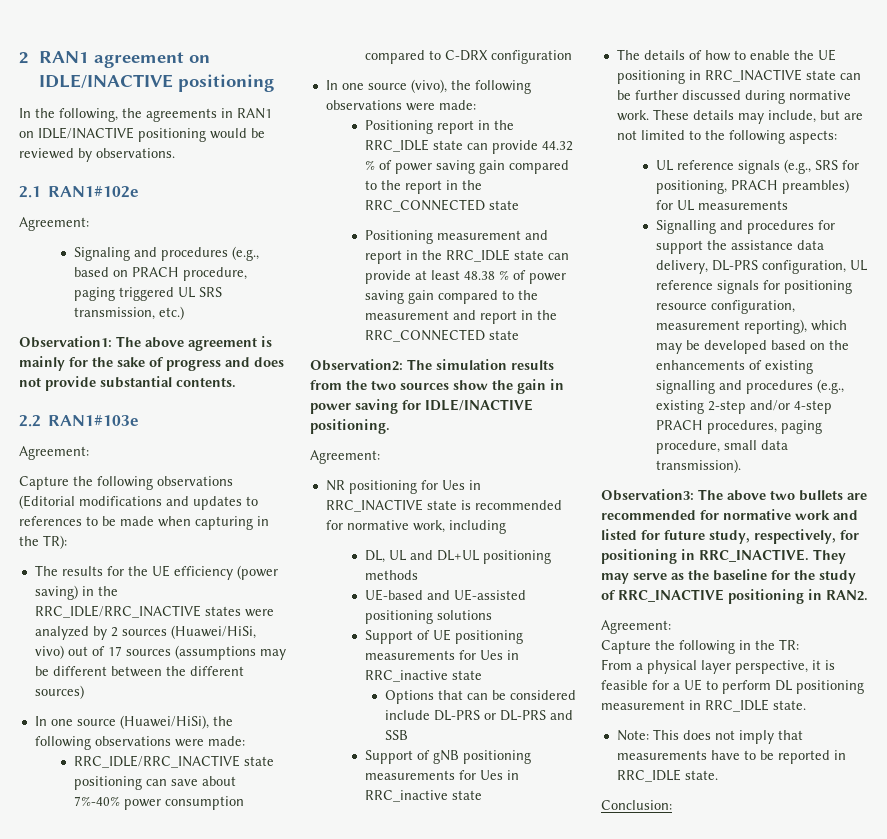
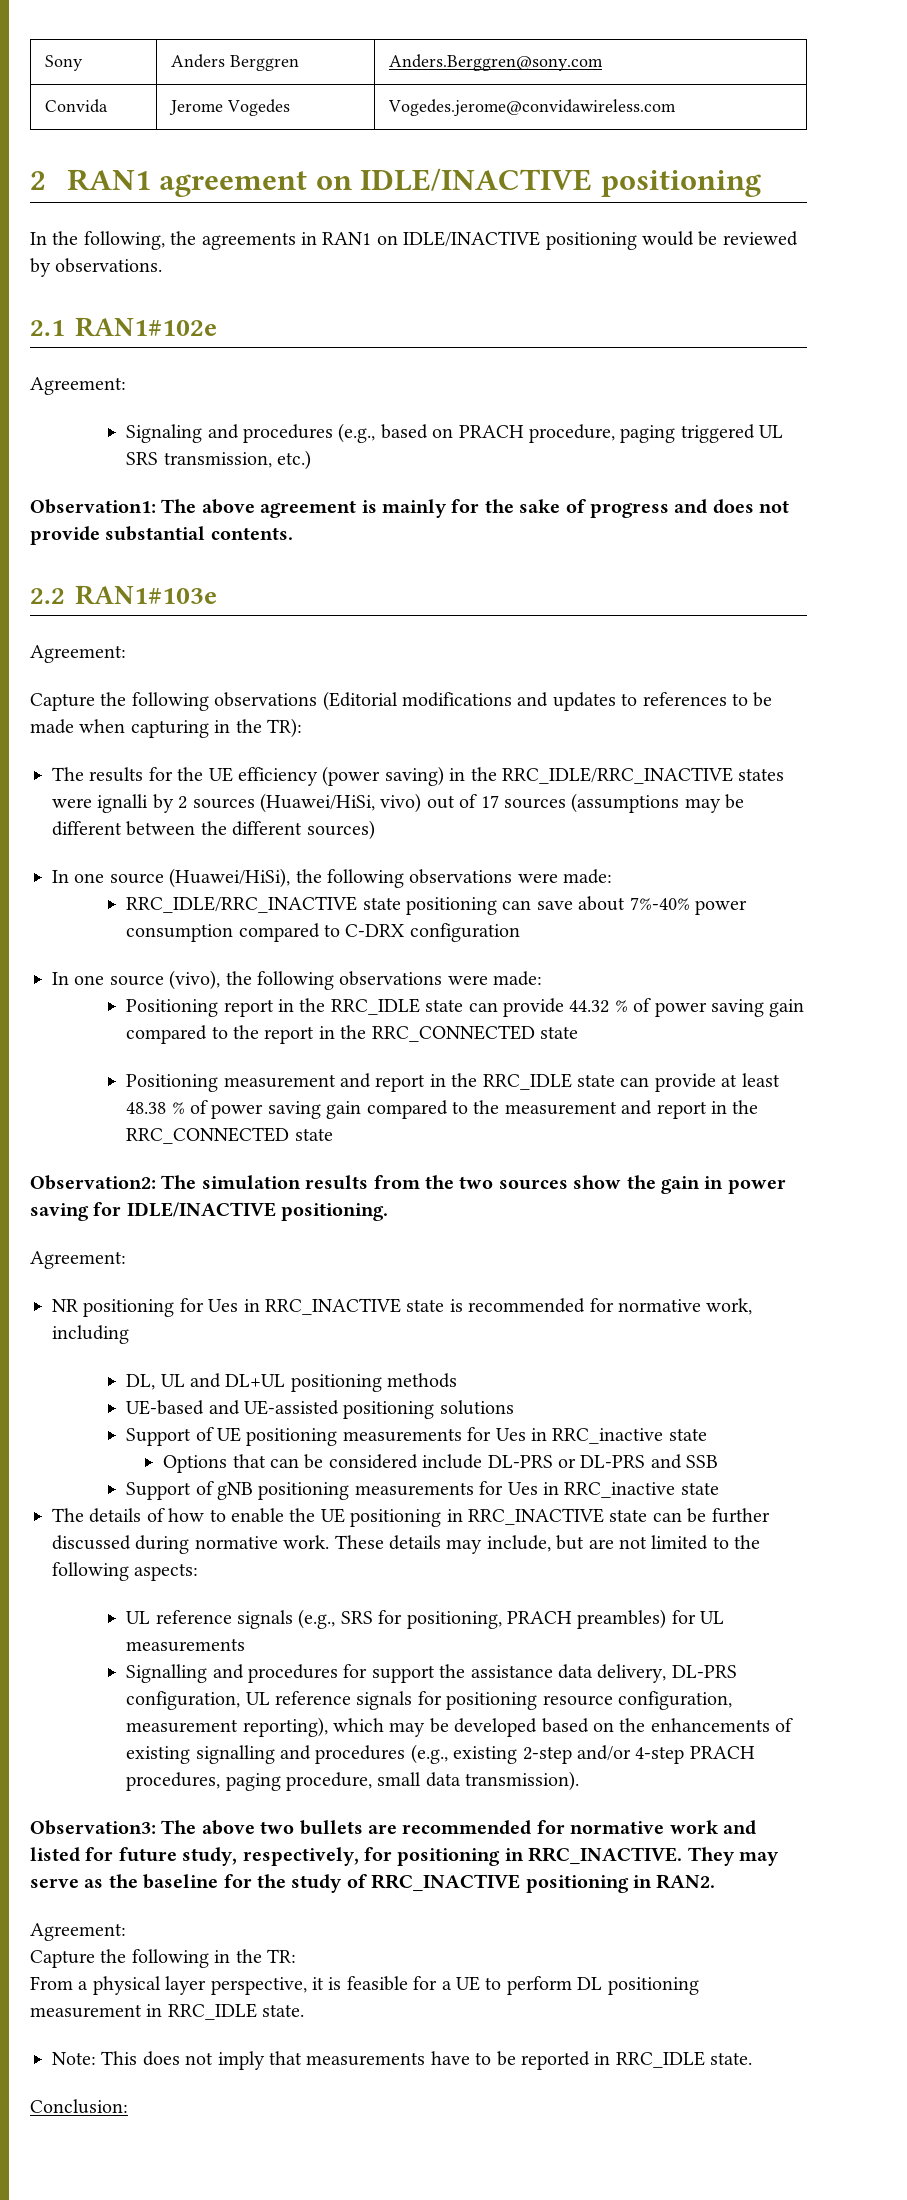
+ Sony | Anders Berggren | Anders.Berggren@sony.com
+ Convida | Jerome Vogedes | Vogedes.jerome@convidawireless.com
- The results for the UE efficiency (power saving) in the RRC_IDLE/RRC_INACTIVE states were analyzed by 2 sources (Huawei/HiSi, vivo) out of 17 sources (assumptions may be different between the different sources)
+ The results for the UE efficiency (power saving) in the RRC_IDLE/RRC_INACTIVE states were ignalli by 2 sources (Huawei/HiSi, vivo) out of 17 sources (assumptions may be different between the different sources)

